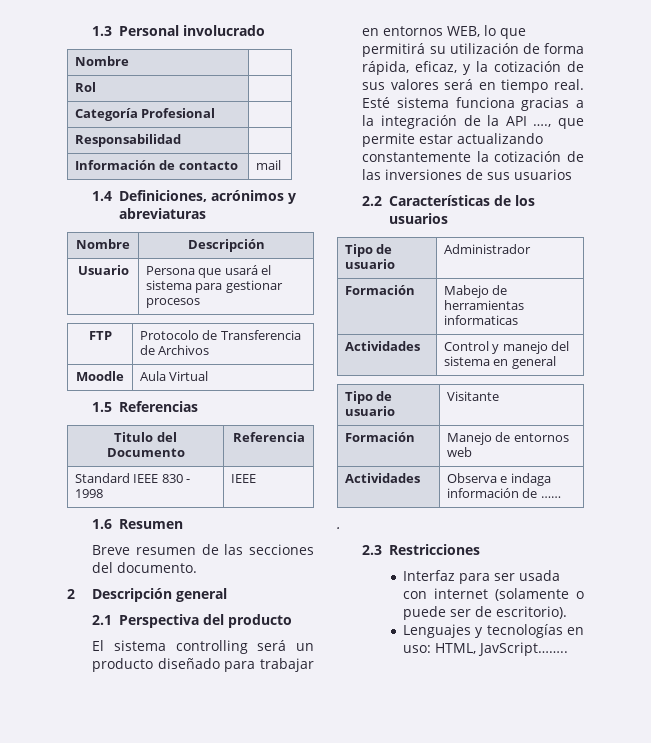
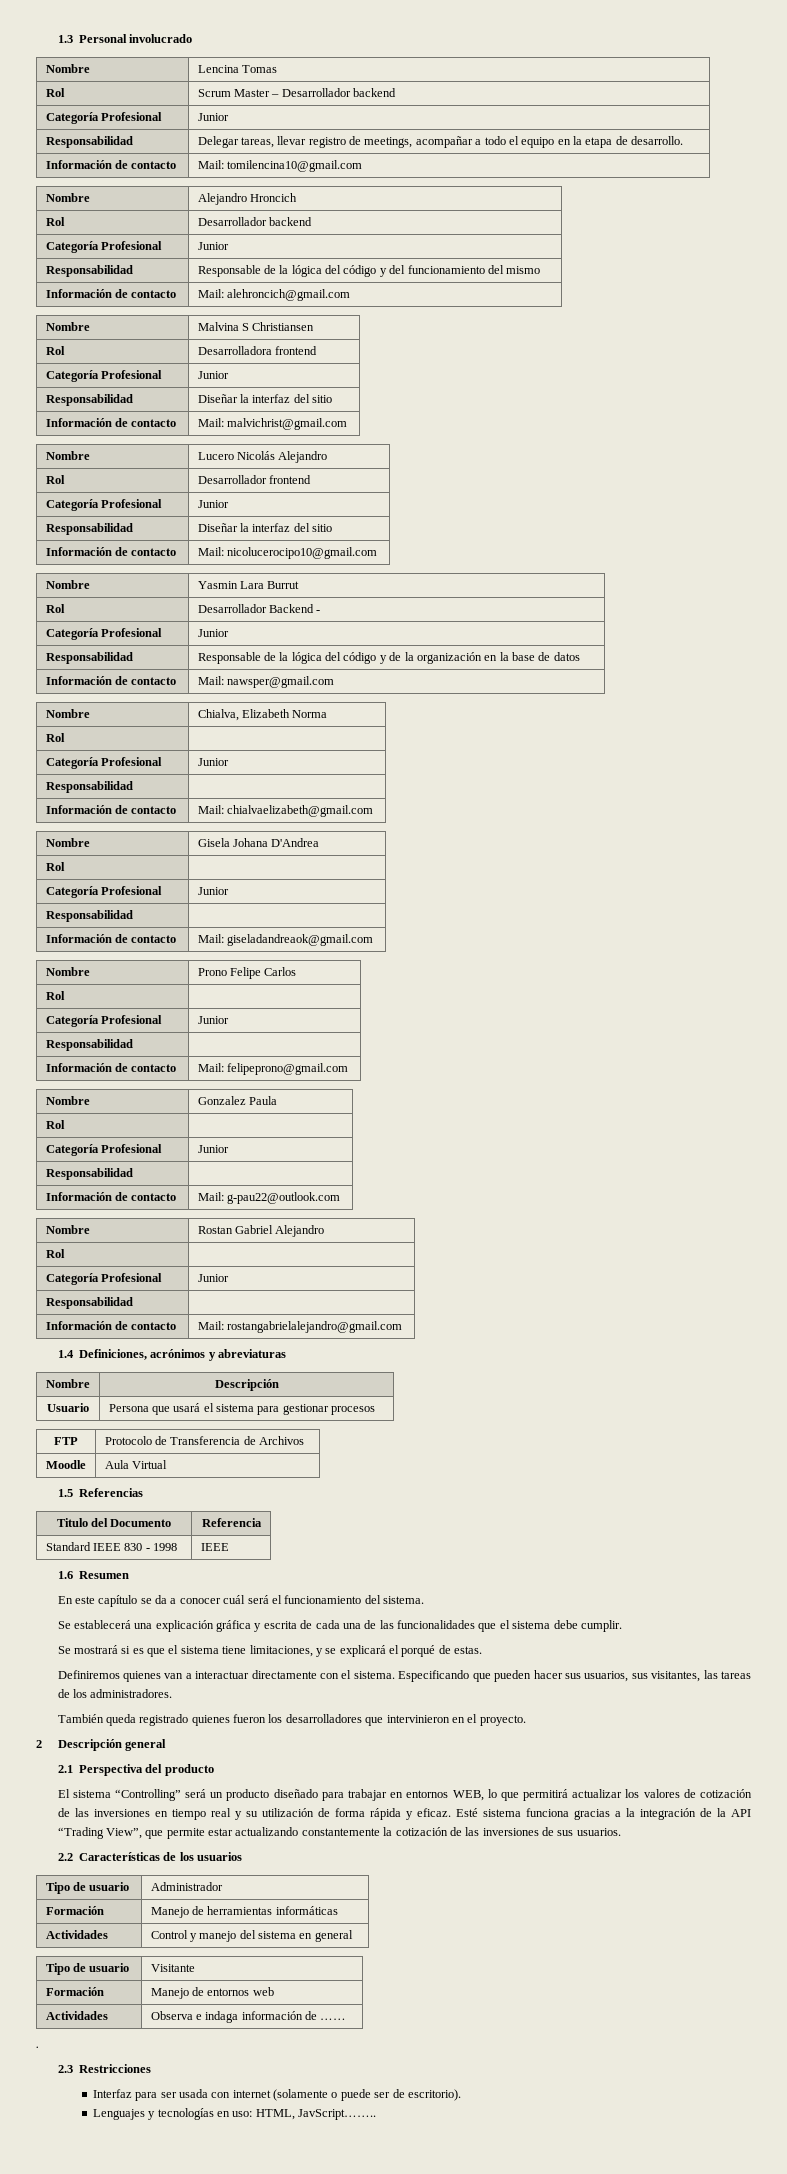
  1.3 Personal involucrado
- Nombre |
+ Nombre | Lencina Tomas
+ Rol | Scrum Master – Desarrollador backend
+ Categoría Profesional | Junior
+ Responsabilidad | Delegar tareas, llevar registro de meetings, acompañar a todo el equipo en la etapa de desarrollo.
+ Información de contacto | Mail: tomilencina10@gmail.com
+ Nombre | Alejandro Hroncich
+ Rol | Desarrollador backend
+ Categoría Profesional | Junior
+ Responsabilidad | Responsable de la lógica del código y del funcionamiento del mismo
+ Información de contacto | Mail: alehroncich@gmail.com
+ Nombre | Malvina S Christiansen
+ Rol | Desarrolladora frontend
+ Categoría Profesional | Junior
+ Responsabilidad | Diseñar la interfaz del sitio
+ Información de contacto | Mail: malvichrist@gmail.com
+ Nombre | Lucero Nicolás Alejandro
+ Rol | Desarrollador frontend
+ Categoría Profesional | Junior
+ Responsabilidad | Diseñar la interfaz del sitio
+ Información de contacto | Mail: nicolucerocipo10@gmail.com
+ Nombre | Yasmin Lara Burrut
+ Rol | Desarrollador Backend -
+ Categoría Profesional | Junior
+ Responsabilidad | Responsable de la lógica del código y de la organización en la base de datos
+ Información de contacto | Mail: nawsper@gmail.com
+ Nombre | Chialva, Elizabeth Norma
  Rol |
- Categoría Profesional |
+ Categoría Profesional | Junior
  Responsabilidad |
- Información de contacto | mail
+ Información de contacto | Mail: chialvaelizabeth@gmail.com
+ Nombre | Gisela Johana D'Andrea
+ Rol |
+ Categoría Profesional | Junior
+ Responsabilidad |
+ Información de contacto | Mail: giseladandreaok@gmail.com
+ Nombre | Prono Felipe Carlos
+ Rol |
+ Categoría Profesional | Junior
+ Responsabilidad |
+ Información de contacto | Mail: felipeprono@gmail.com
+ Nombre | Gonzalez Paula
+ Rol |
+ Categoría Profesional | Junior
+ Responsabilidad |
+ Información de contacto | Mail: g-pau22@outlook.com
+ Nombre | Rostan Gabriel Alejandro
+ Rol |
+ Categoría Profesional | Junior
+ Responsabilidad |
+ Información de contacto | Mail: rostangabrielalejandro@gmail.com
- Breve resumen de las secciones del documento.
+ En este capítulo se da a conocer cuál será el funcionamiento del sistema.
+ Se establecerá una explicación gráfica y escrita de cada una de las funcionalidades que el sistema debe cumplir.
+ Se mostrará si es que el sistema tiene limitaciones, y se explicará el porqué de estas.
+ Definiremos quienes van a interactuar directamente con el sistema. Especificando que pueden hacer sus usuarios, sus visitantes, las tareas de los administradores.
+ También queda registrado quienes fueron los desarrolladores que intervinieron en el proyecto.
- El sistema controlling será un producto diseñado para trabajar en entornos WEB, lo que permitirá su utilización de forma rápida, eficaz, y la cotización de sus valores será en tiempo real.
+ El sistema “Controlling” será un producto diseñado para trabajar en entornos WEB, lo que permitirá actualizar los valores de cotización de las inversiones en tiempo real y su utilización de forma rápida y eficaz.
- Esté sistema funciona gracias a la integración de la API …., que permite estar actualizando constantemente la cotización de las inversiones de sus usuarios
+ Esté sistema funciona gracias a la integración de la API “Trading View”, que permite estar actualizando constantemente la cotización de las inversiones de sus usuarios.
- Formación | Mabejo de herramientas informaticas
+ Formación | Manejo de herramientas informáticas

